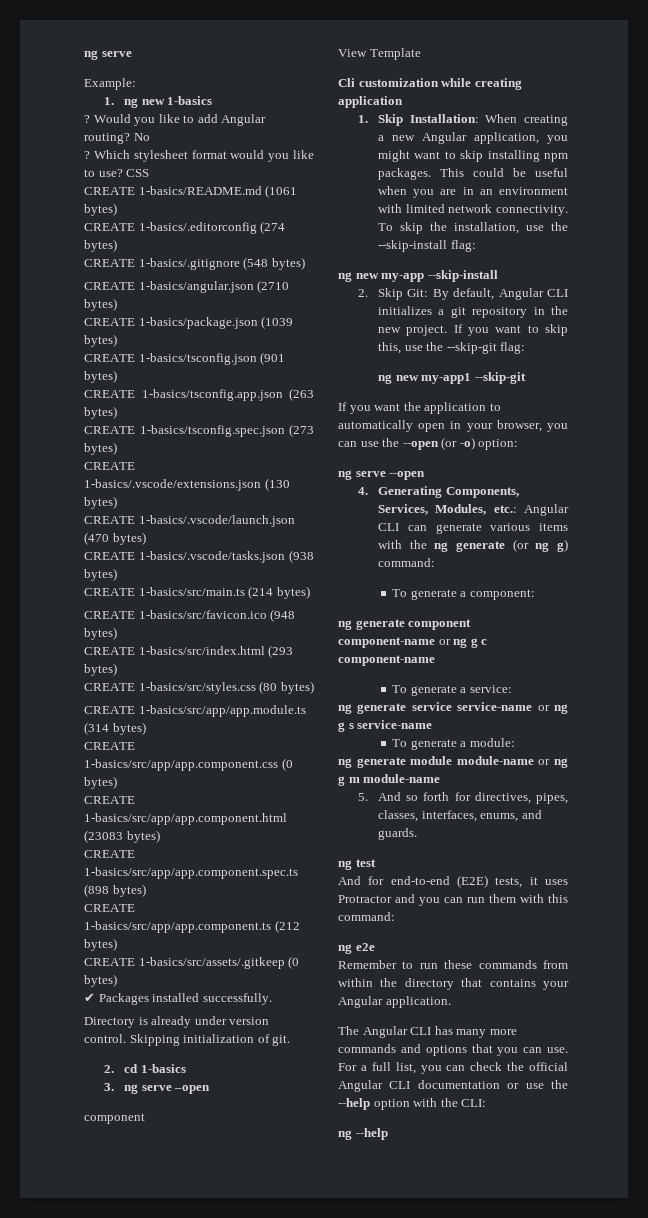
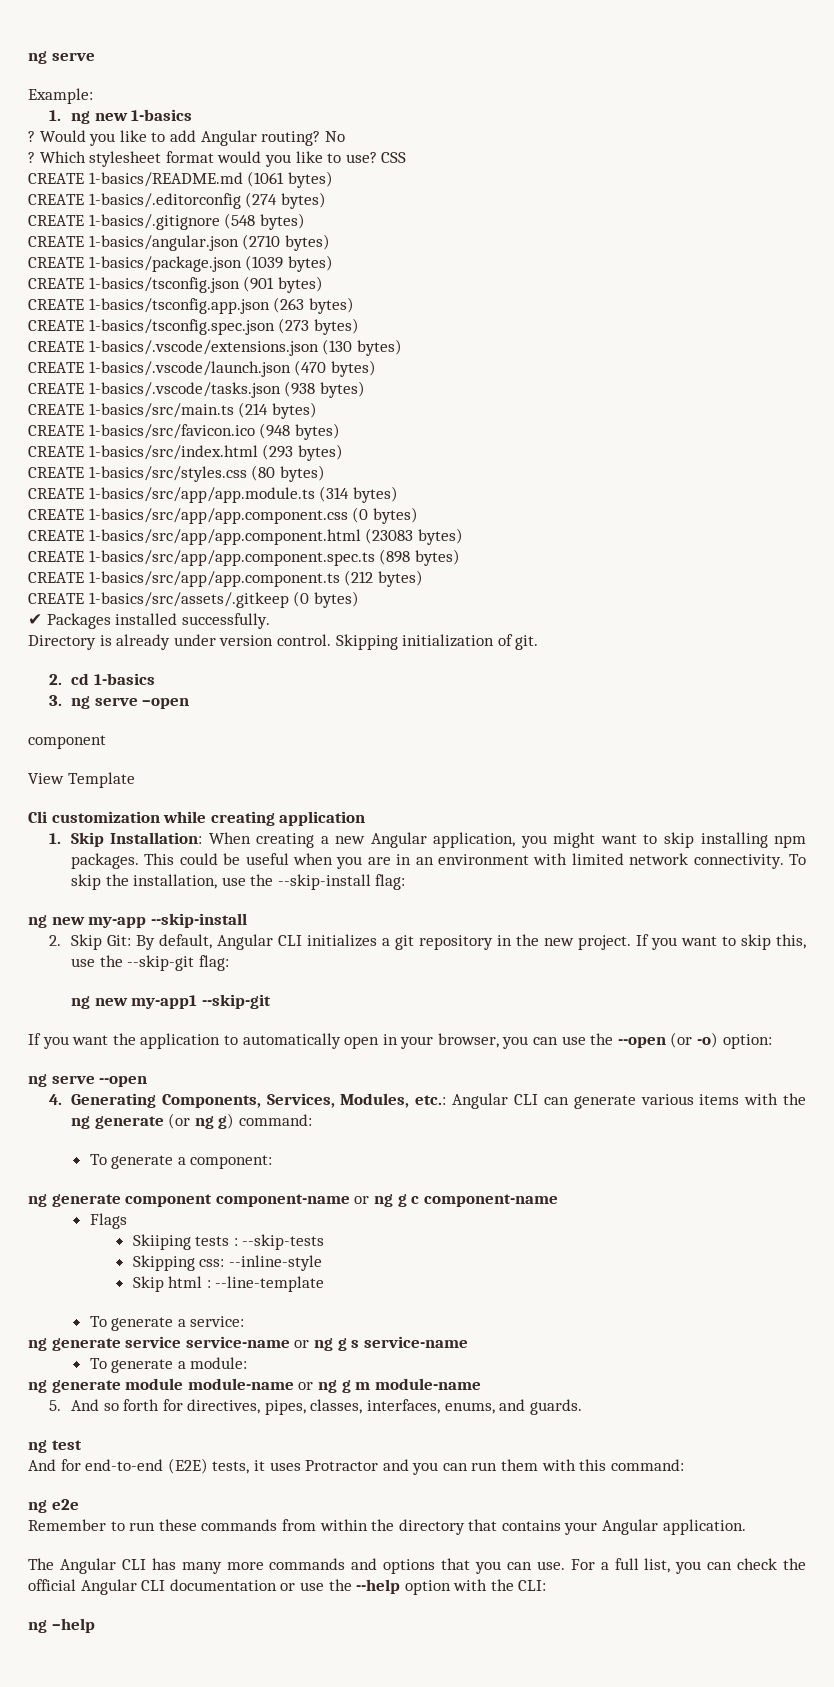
+ Flags
+ Skiiping tests : --skip-tests
+ Skipping css: --inline-style
+ Skip html : --line-template
- ng --help
+ ng –help

